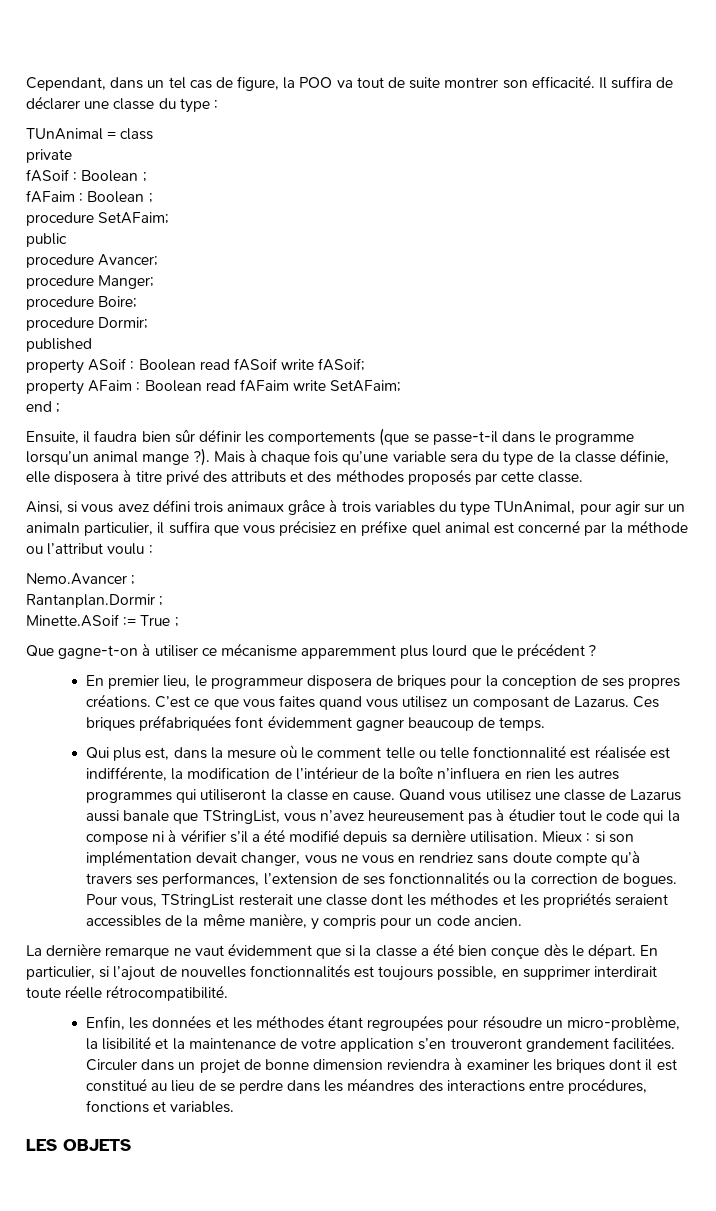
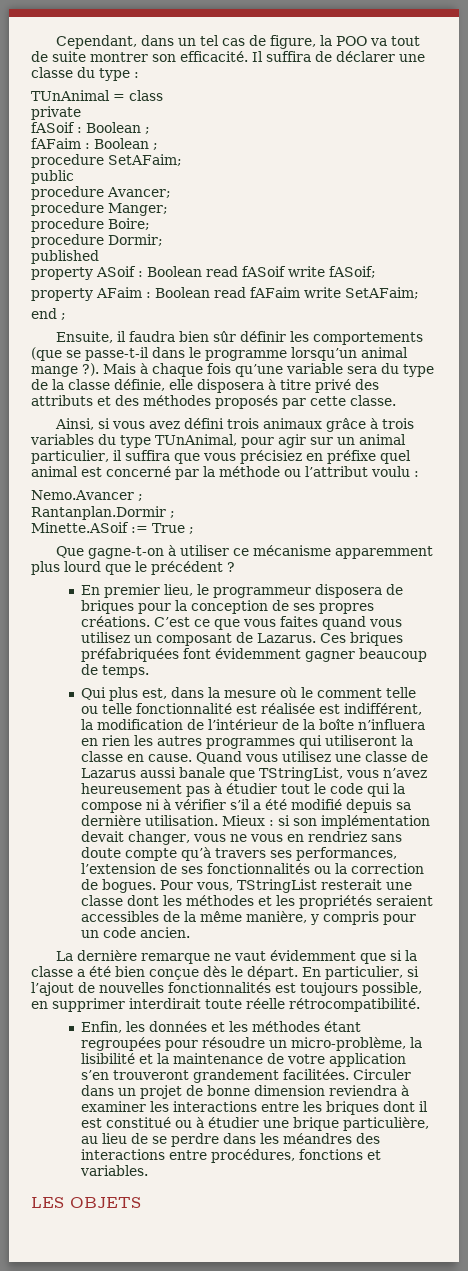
- Ainsi, si vous avez défini trois animaux grâce à trois variables du type TUnAnimal, pour agir sur un animaln particulier, il suffira que vous précisiez en préfixe quel animal est concerné par la méthode ou l’attribut voulu :
+ Ainsi, si vous avez défini trois animaux grâce à trois variables du type TUnAnimal, pour agir sur un animal particulier, il suffira que vous précisiez en préfixe quel animal est concerné par la méthode ou l’attribut voulu :
- Qui plus est, dans la mesure où le comment telle ou telle fonctionnalité est réalisée est indifférente, la modification de l’intérieur de la boîte n’influera en rien les autres programmes qui utiliseront la classe en cause.
+ Qui plus est, dans la mesure où le comment telle ou telle fonctionnalité est réalisée est indifférent, la modification de l’intérieur de la boîte n’influera en rien les autres programmes qui utiliseront la classe en cause.
- Circuler dans un projet de bonne dimension reviendra à examiner les briques dont il est constitué au lieu de se perdre dans les méandres des interactions entre procédures, fonctions et variables.
+ Circuler dans un projet de bonne dimension reviendra à examiner les interactions entre les briques dont il est constitué ou à étudier une brique particulière, au lieu de se perdre dans les méandres des interactions entre procédures, fonctions et variables.

